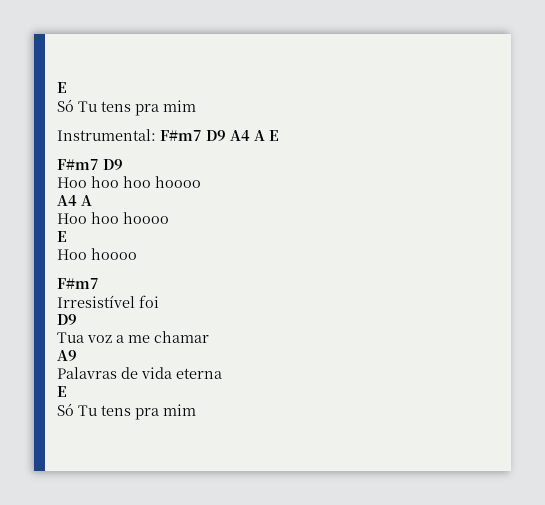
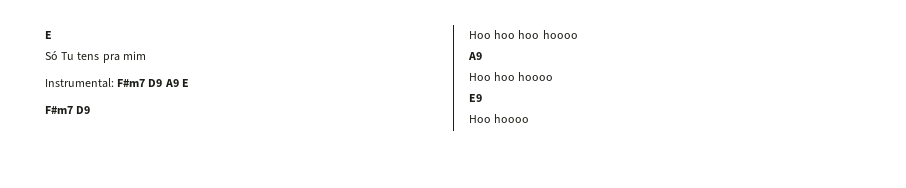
- Instrumental: F#m7 D9 A4 A E
+ Instrumental: F#m7 D9 A9 E
  Hoo hoo hoo hoooo
- A4 A
+ A9
  Hoo hoo hoooo
- E
+ E9
  Hoo hoooo
- F#m7
- Irresistível foi
- D9
- Tua voz a me chamar
- A9
- Palavras de vida eterna
- E
- Só Tu tens pra mim

